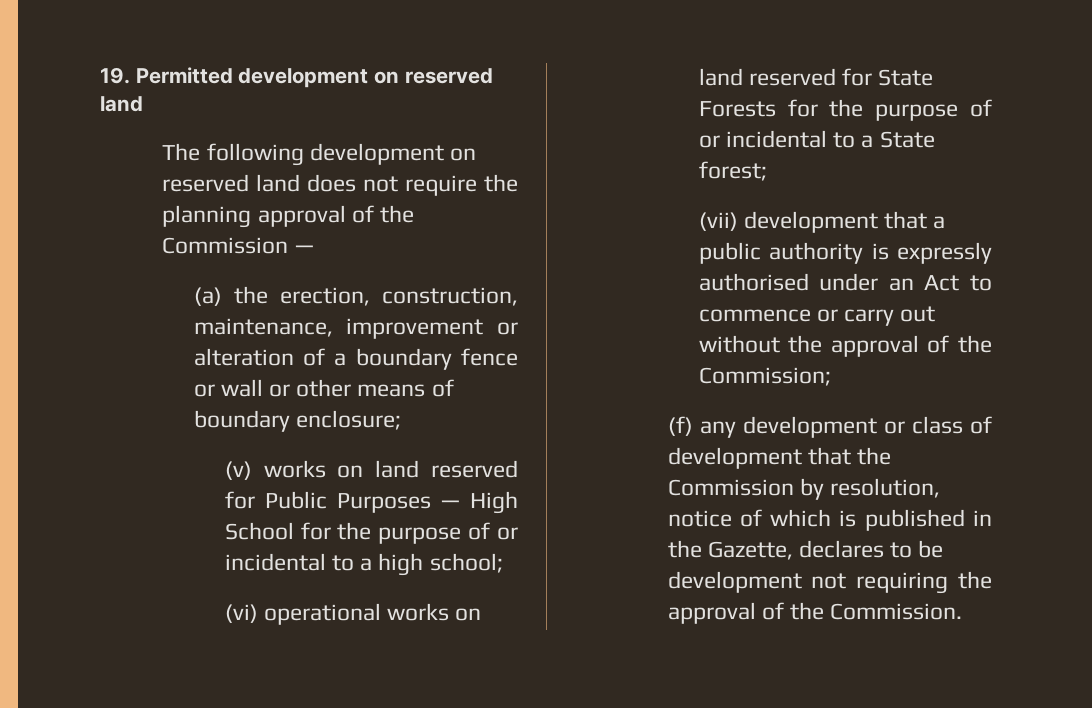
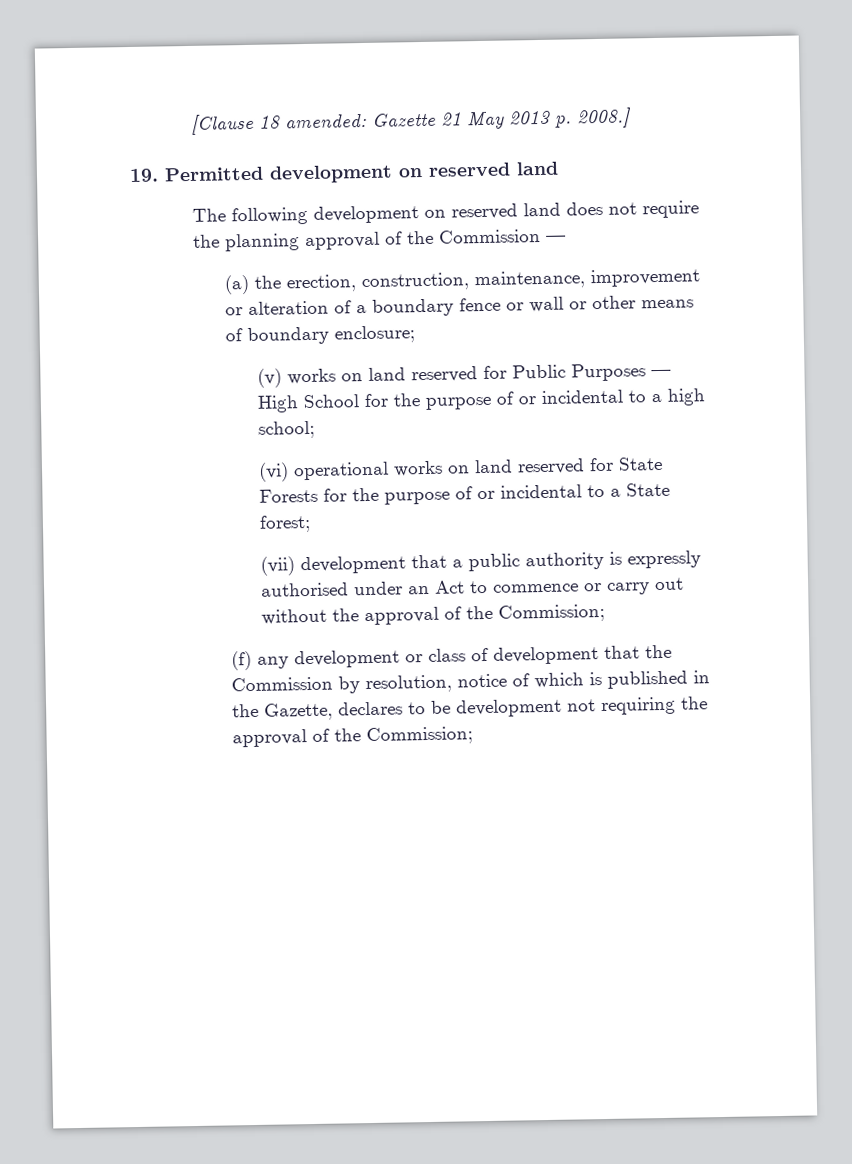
+ [Clause 18 amended: Gazette 21 May 2013 p. 2008.]
- (f) any development or class of development that the Commission by resolution, notice of which is published in the Gazette, declares to be development not requiring the approval of the Commission.
+ (f) any development or class of development that the Commission by resolution, notice of which is published in the Gazette, declares to be development not requiring the approval of the Commission;

